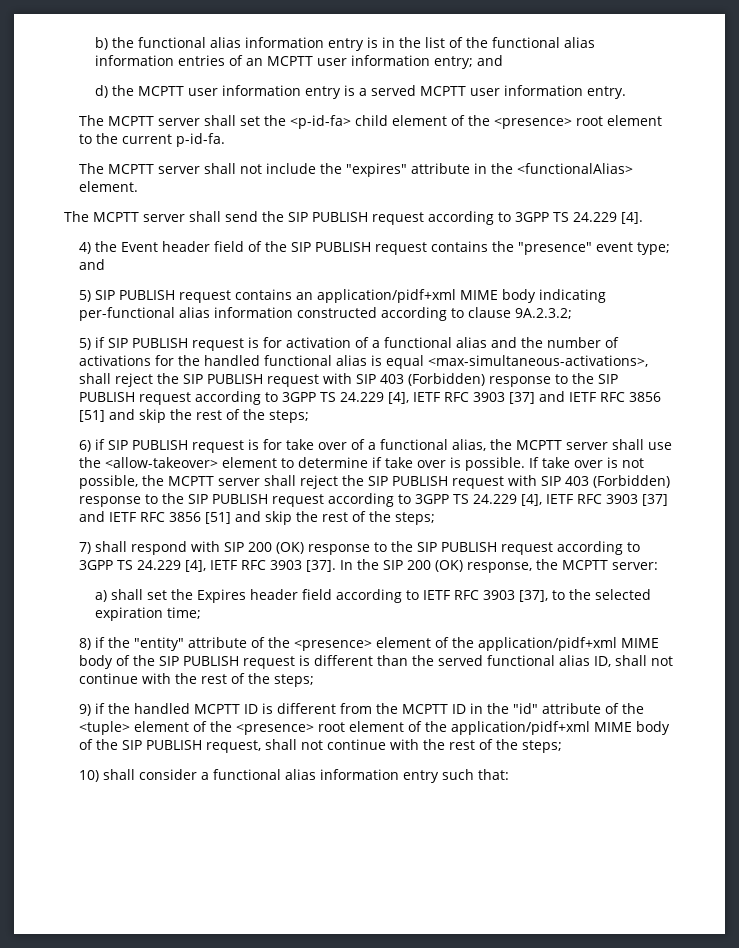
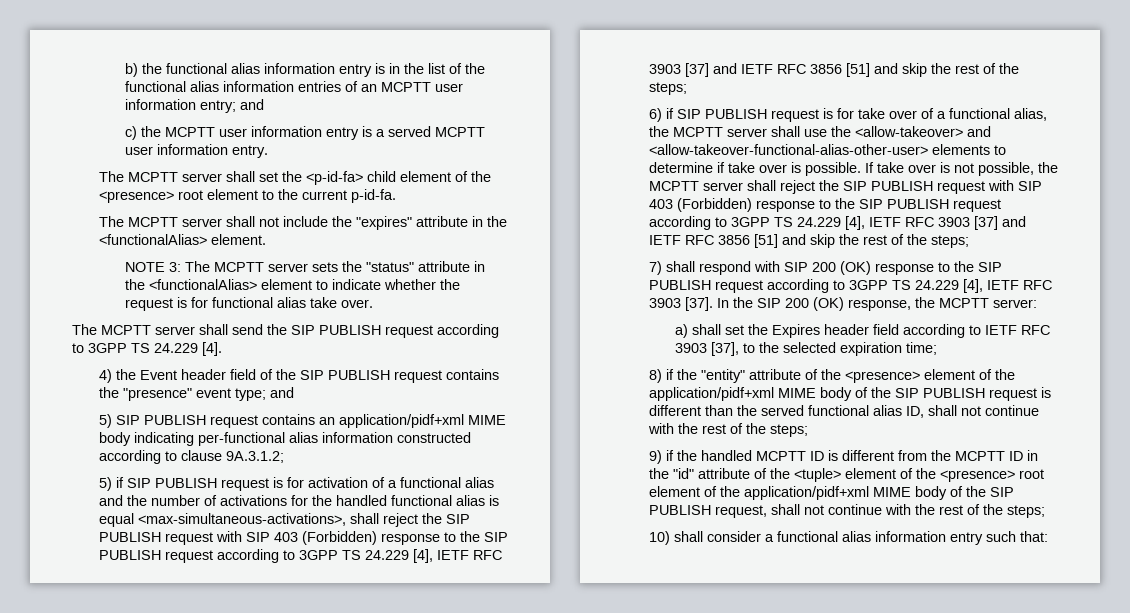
- d) the MCPTT user information entry is a served MCPTT user information entry.
+ c) the MCPTT user information entry is a served MCPTT user information entry.
+ NOTE 3: The MCPTT server sets the "status" attribute in the <functionalAlias> element to indicate whether the request is for functional alias take over.
- 5) SIP PUBLISH request contains an application/pidf+xml MIME body indicating per-functional alias information constructed according to clause 9A.2.3.2;
+ 5) SIP PUBLISH request contains an application/pidf+xml MIME body indicating per-functional alias information constructed according to clause 9A.3.1.2;
- 6) if SIP PUBLISH request is for take over of a functional alias, the MCPTT server shall use the <allow-takeover> element to determine if take over is possible.
+ 6) if SIP PUBLISH request is for take over of a functional alias, the MCPTT server shall use the <allow-takeover> and <allow-takeover-functional-alias-other-user> elements to determine if take over is possible.

